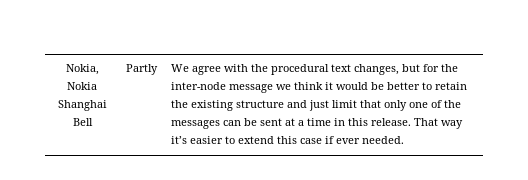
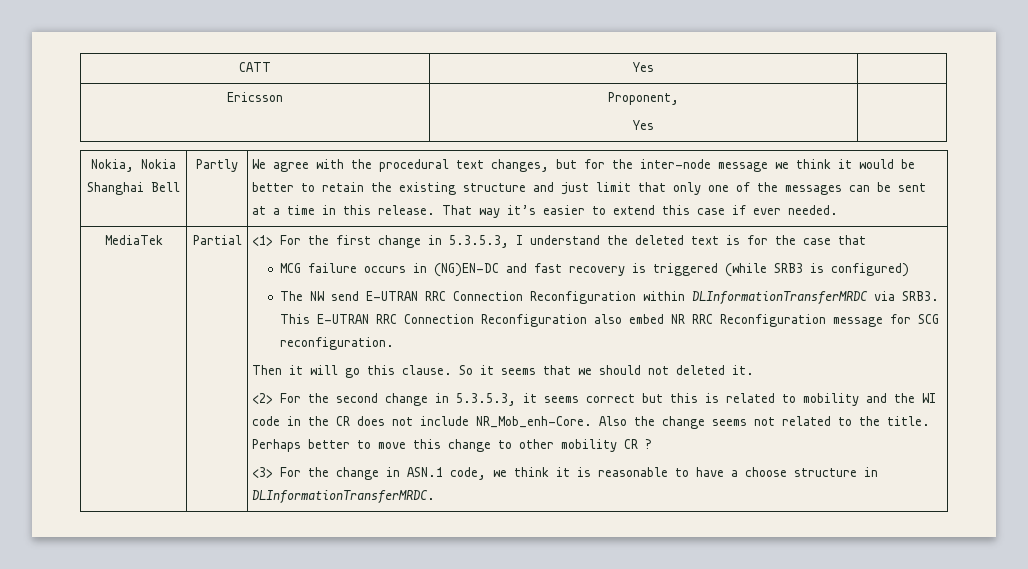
+ CATT | Yes |
+ Ericsson | Proponent,
+ Yes |
+ MediaTek | Partial | <1> For the first change in 5.3.5.3, I understand the deleted text is for the case that
+ MCG failure occurs in (NG)EN-DC and fast recovery is triggered (while SRB3 is configured)
+ The NW send E-UTRAN RRC Connection Reconfiguration within DLInformationTransferMRDC via SRB3. This E-UTRAN RRC Connection Reconfiguration also embed NR RRC Reconfiguration message for SCG reconfiguration.
+ Then it will go this clause. So it seems that we should not deleted it.
+ <2> For the second change in 5.3.5.3, it seems correct but this is related to mobility and the WI code in the CR does not include NR_Mob_enh-Core. Also the change seems not related to the title. Perhaps better to move this change to other mobility CR ?
+ <3> For the change in ASN.1 code, we think it is reasonable to have a choose structure in DLInformationTransferMRDC.

